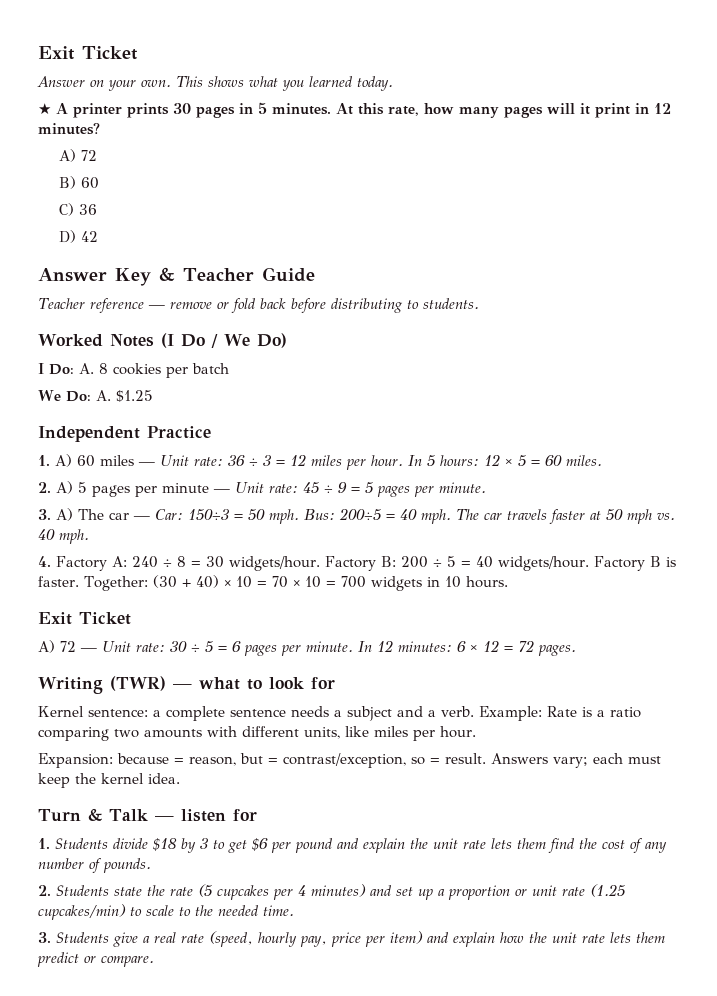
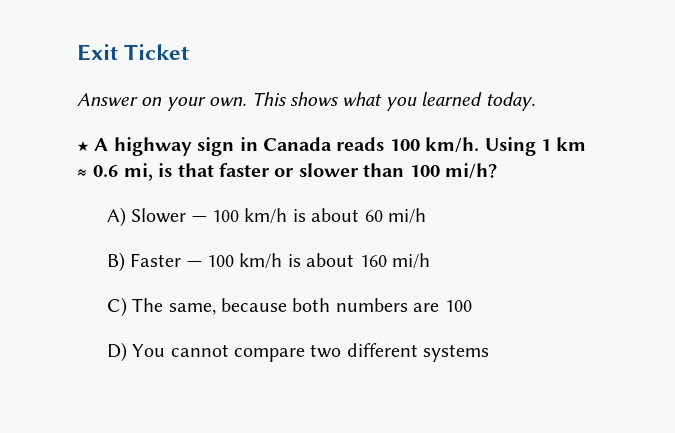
- ★ A printer prints 30 pages in 5 minutes. At this rate, how many pages will it print in 12 minutes?
- A) 72
- B) 60
- C) 36
- D) 42
- Answer Key & Teacher Guide
- Teacher reference — remove or fold back before distributing to students.
- Worked Notes (I Do / We Do)
- I Do: A. 8 cookies per batch
- We Do: A. $1.25
- Independent Practice
- 1. A) 60 miles — Unit rate: 36 ÷ 3 = 12 miles per hour. In 5 hours: 12 × 5 = 60 miles.
- 2. A) 5 pages per minute — Unit rate: 45 ÷ 9 = 5 pages per minute.
- 3. A) The car — Car: 150÷3 = 50 mph. Bus: 200÷5 = 40 mph. The car travels faster at 50 mph vs. 40 mph.
- 4. Factory A: 240 ÷ 8 = 30 widgets/hour. Factory B: 200 ÷ 5 = 40 widgets/hour. Factory B is faster. Together: (30 + 40) × 10 = 70 × 10 = 700 widgets in 10 hours.
- Exit Ticket
- A) 72 — Unit rate: 30 ÷ 5 = 6 pages per minute. In 12 minutes: 6 × 12 = 72 pages.
- Writing (TWR) — what to look for
- Kernel sentence: a complete sentence needs a subject and a verb. Example: Rate is a ratio comparing two amounts with different units, like miles per hour.
- Expansion: because = reason, but = contrast/exception, so = result. Answers vary; each must keep the kernel idea.
- Turn & Talk — listen for
- 1. Students divide $18 by 3 to get $6 per pound and explain the unit rate lets them find the cost of any number of pounds.
- 2. Students state the rate (5 cupcakes per 4 minutes) and set up a proportion or unit rate (1.25 cupcakes/min) to scale to the needed time.
- 3. Students give a real rate (speed, hourly pay, price per item) and explain how the unit rate lets them predict or compare.
+ ★ A highway sign in Canada reads 100 km/h. Using 1 km ≈ 0.6 mi, is that faster or slower than 100 mi/h?
+ A) Slower — 100 km/h is about 60 mi/h
+ B) Faster — 100 km/h is about 160 mi/h
+ C) The same, because both numbers are 100
+ D) You cannot compare two different systems

